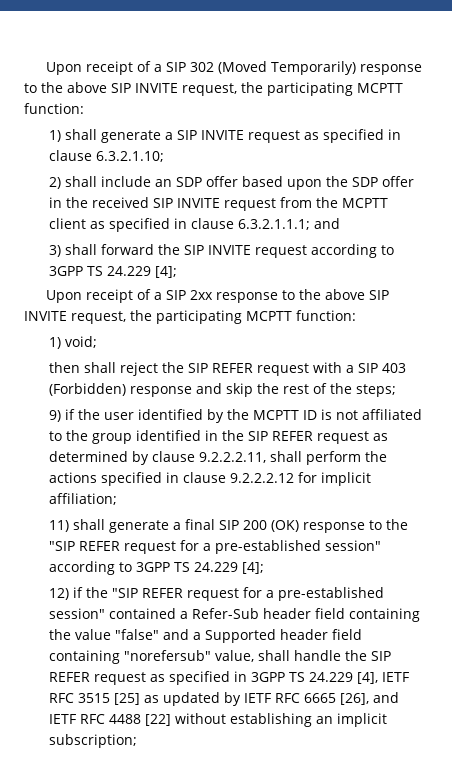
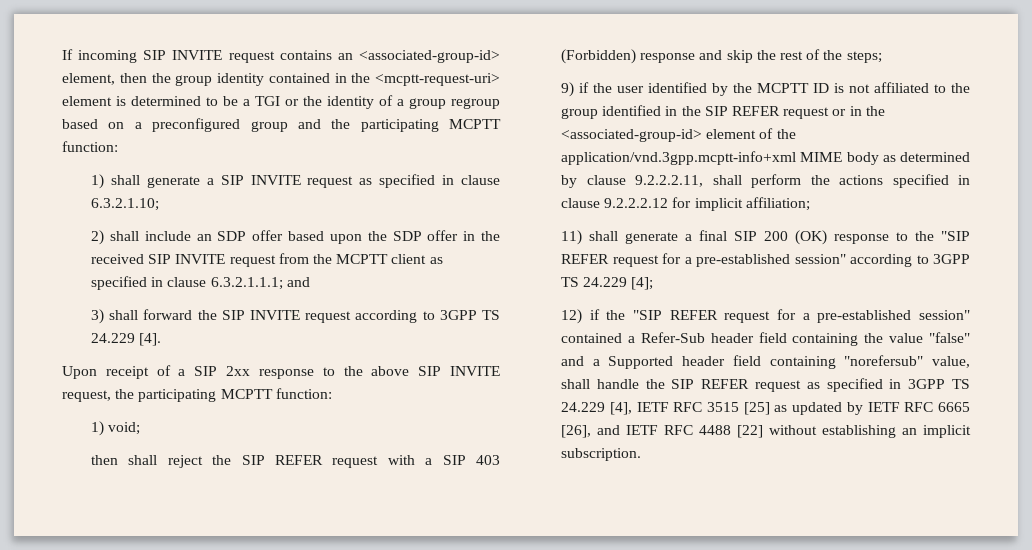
- Upon receipt of a SIP 302 (Moved Temporarily) response to the above SIP INVITE request, the participating MCPTT function:
+ If incoming SIP INVITE request contains an <associated-group-id> element, then the group identity contained in the <mcptt-request-uri> element is determined to be a TGI or the identity of a group regroup based on a preconfigured group and the participating MCPTT function:
- 3) shall forward the SIP INVITE request according to 3GPP TS 24.229 [4];
+ 3) shall forward the SIP INVITE request according to 3GPP TS 24.229 [4].
- 9) if the user identified by the MCPTT ID is not affiliated to the group identified in the SIP REFER request as determined by clause 9.2.2.2.11, shall perform the actions specified in clause 9.2.2.2.12 for implicit affiliation;
+ 9) if the user identified by the MCPTT ID is not affiliated to the group identified in the SIP REFER request or in the <associated-group-id> element of the application/vnd.3gpp.mcptt-info+xml MIME body as determined by clause 9.2.2.2.11, shall perform the actions specified in clause 9.2.2.2.12 for implicit affiliation;
- 12) if the "SIP REFER request for a pre-established session" contained a Refer-Sub header field containing the value "false" and a Supported header field containing "norefersub" value, shall handle the SIP REFER request as specified in 3GPP TS 24.229 [4], IETF RFC 3515 [25] as updated by IETF RFC 6665 [26], and IETF RFC 4488 [22] without establishing an implicit subscription;
+ 12) if the "SIP REFER request for a pre-established session" contained a Refer-Sub header field containing the value "false" and a Supported header field containing "norefersub" value, shall handle the SIP REFER request as specified in 3GPP TS 24.229 [4], IETF RFC 3515 [25] as updated by IETF RFC 6665 [26], and IETF RFC 4488 [22] without establishing an implicit subscription.

